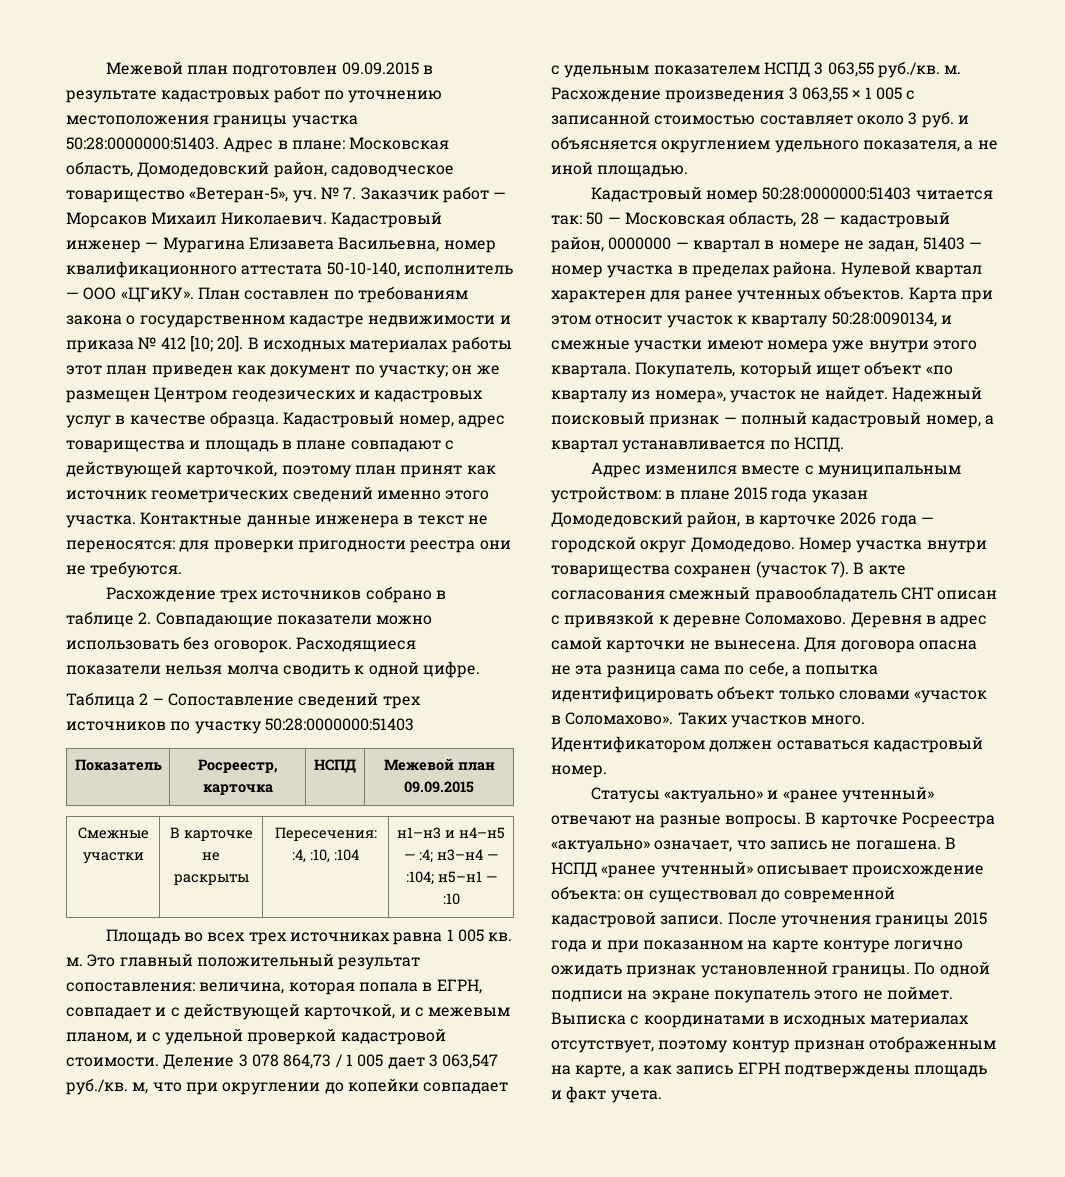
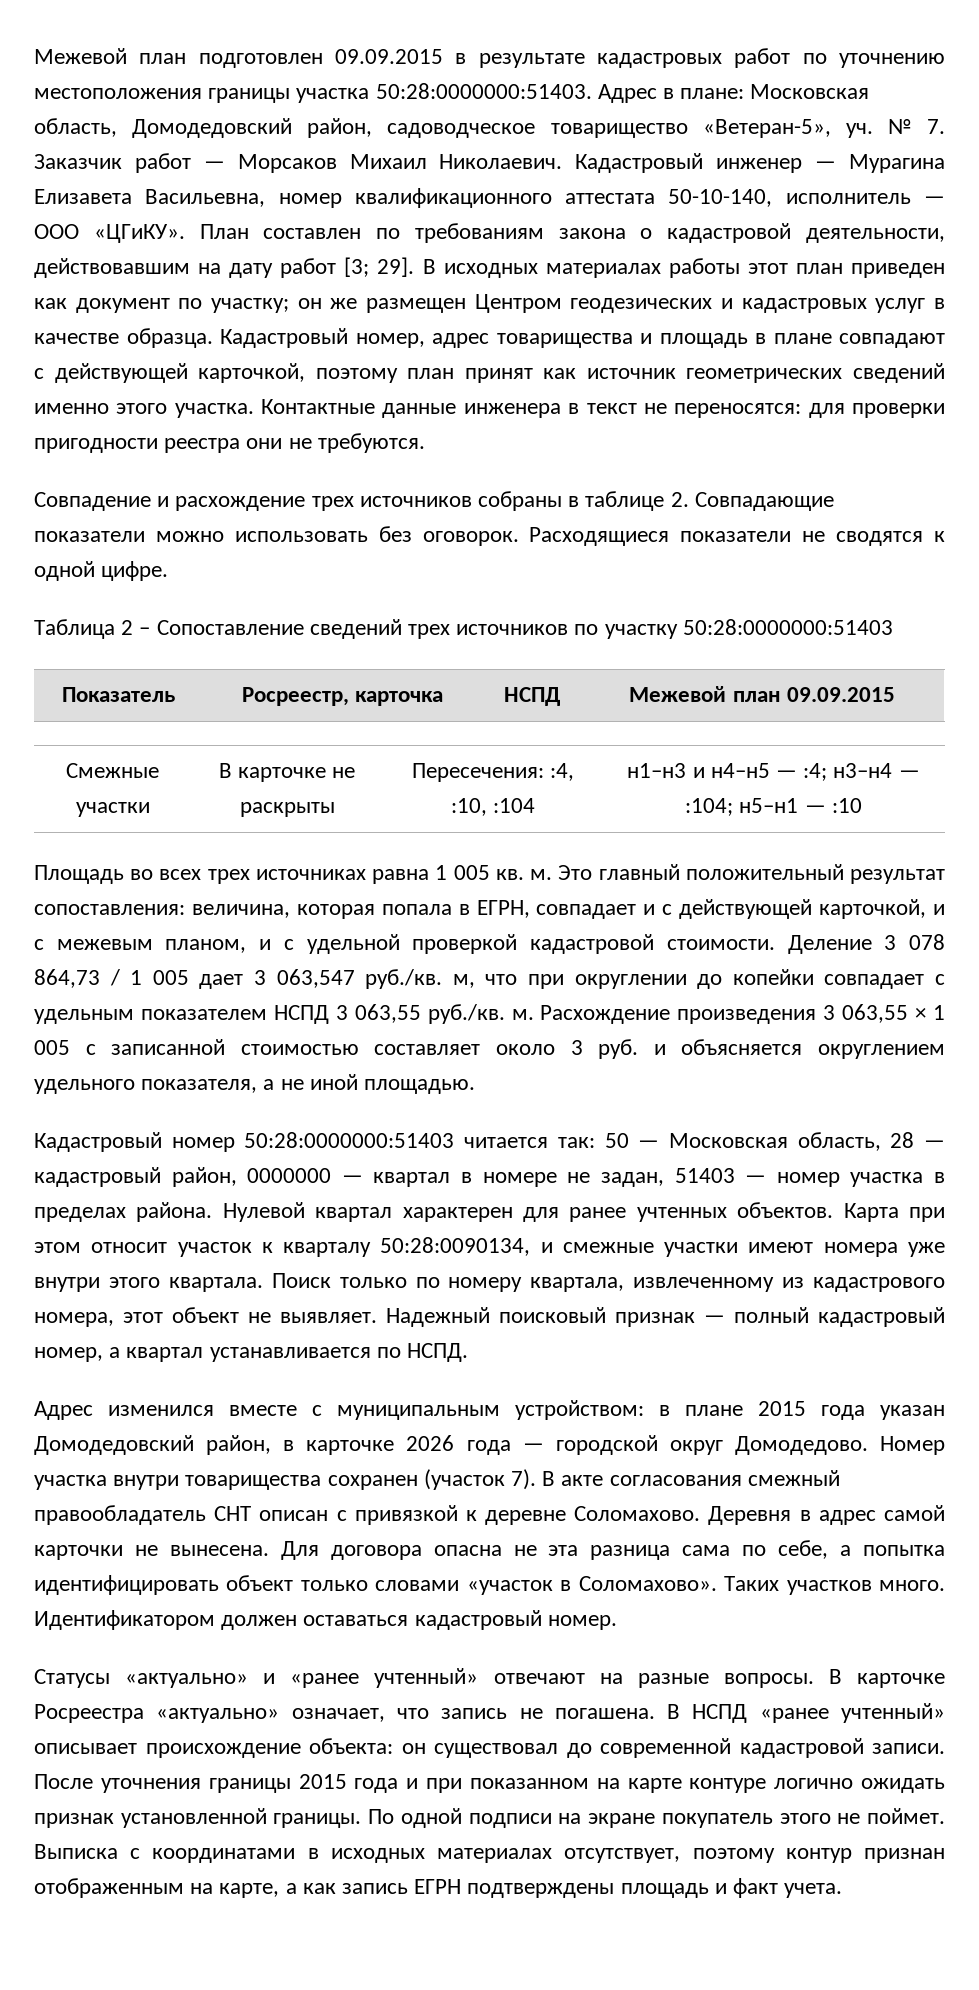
- План составлен по требованиям закона о государственном кадастре недвижимости и приказа № 412 [10; 20].
+ План составлен по требованиям закона о кадастровой деятельности, действовавшим на дату работ [3; 29].
- Расхождение трех источников собрано в таблице 2. Совпадающие показатели можно использовать без оговорок.
+ Совпадение и расхождение трех источников собраны в таблице 2. Совпадающие показатели можно использовать без оговорок.
- Расходящиеся показатели нельзя молча сводить к одной цифре.
+ Расходящиеся показатели не сводятся к одной цифре.
- Покупатель, который ищет объект «по кварталу из номера», участок не найдет.
+ Поиск только по номеру квартала, извлеченному из кадастрового номера, этот объект не выявляет.

